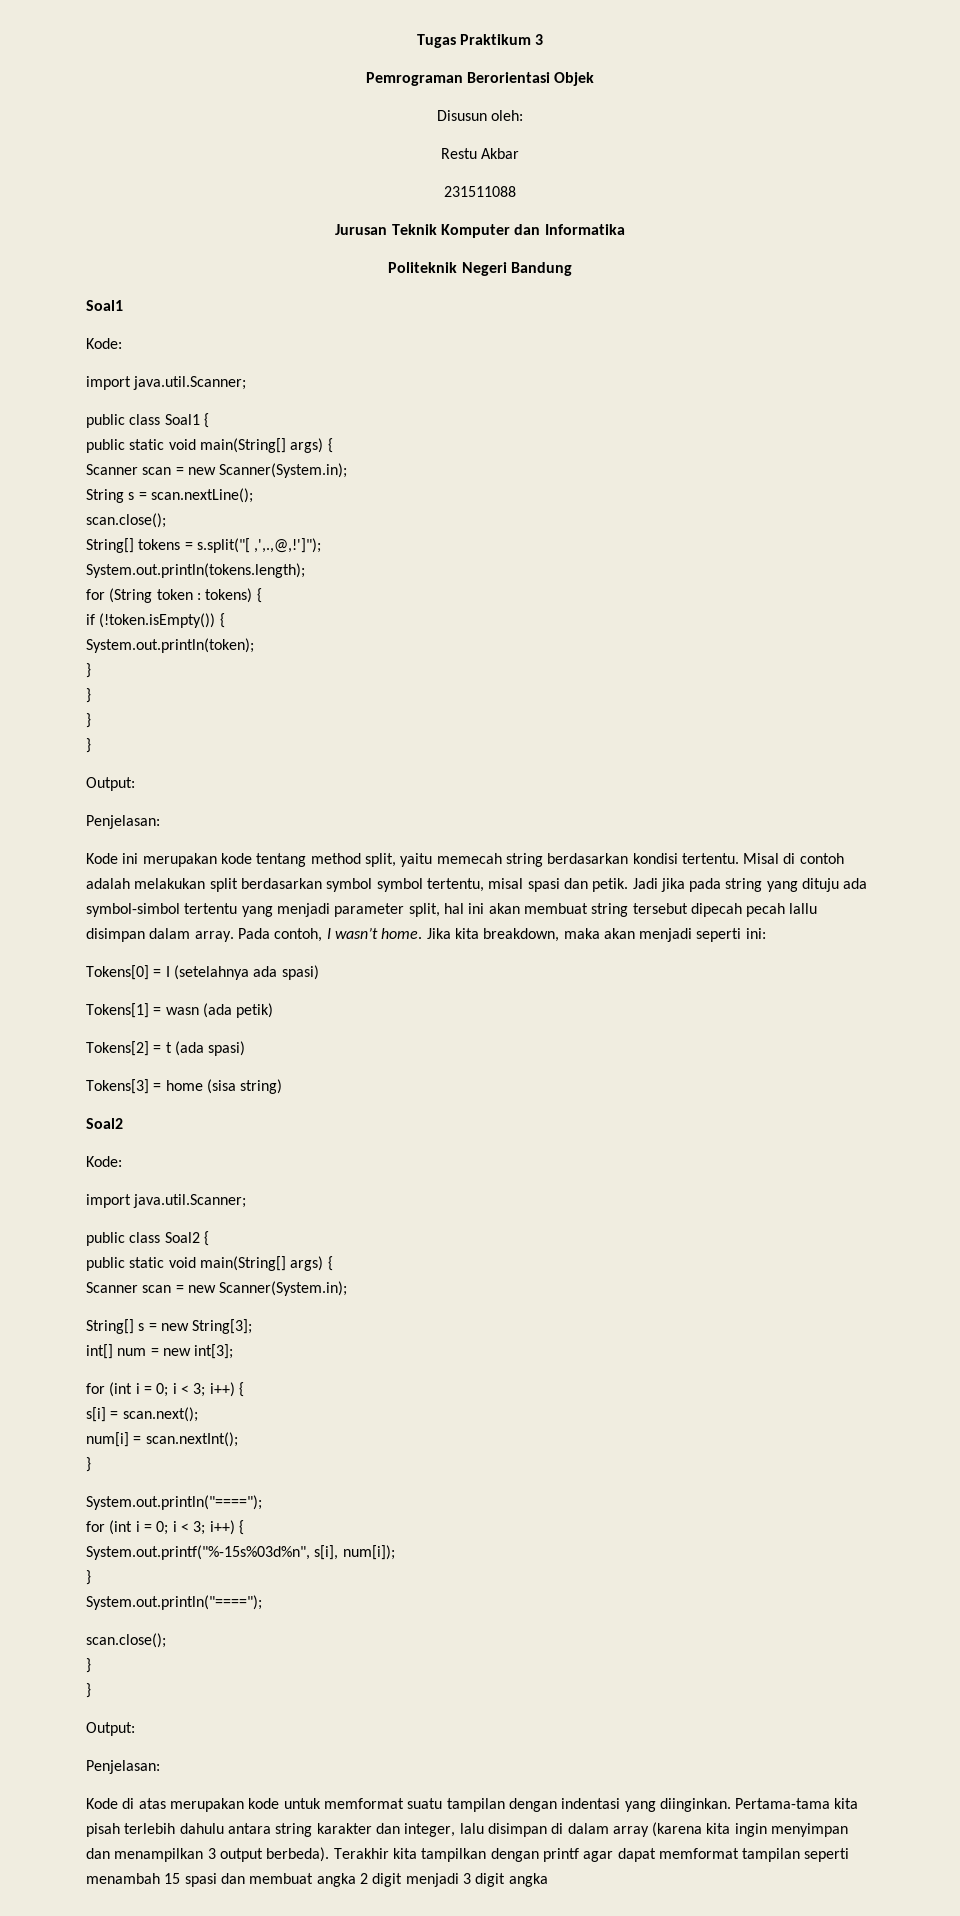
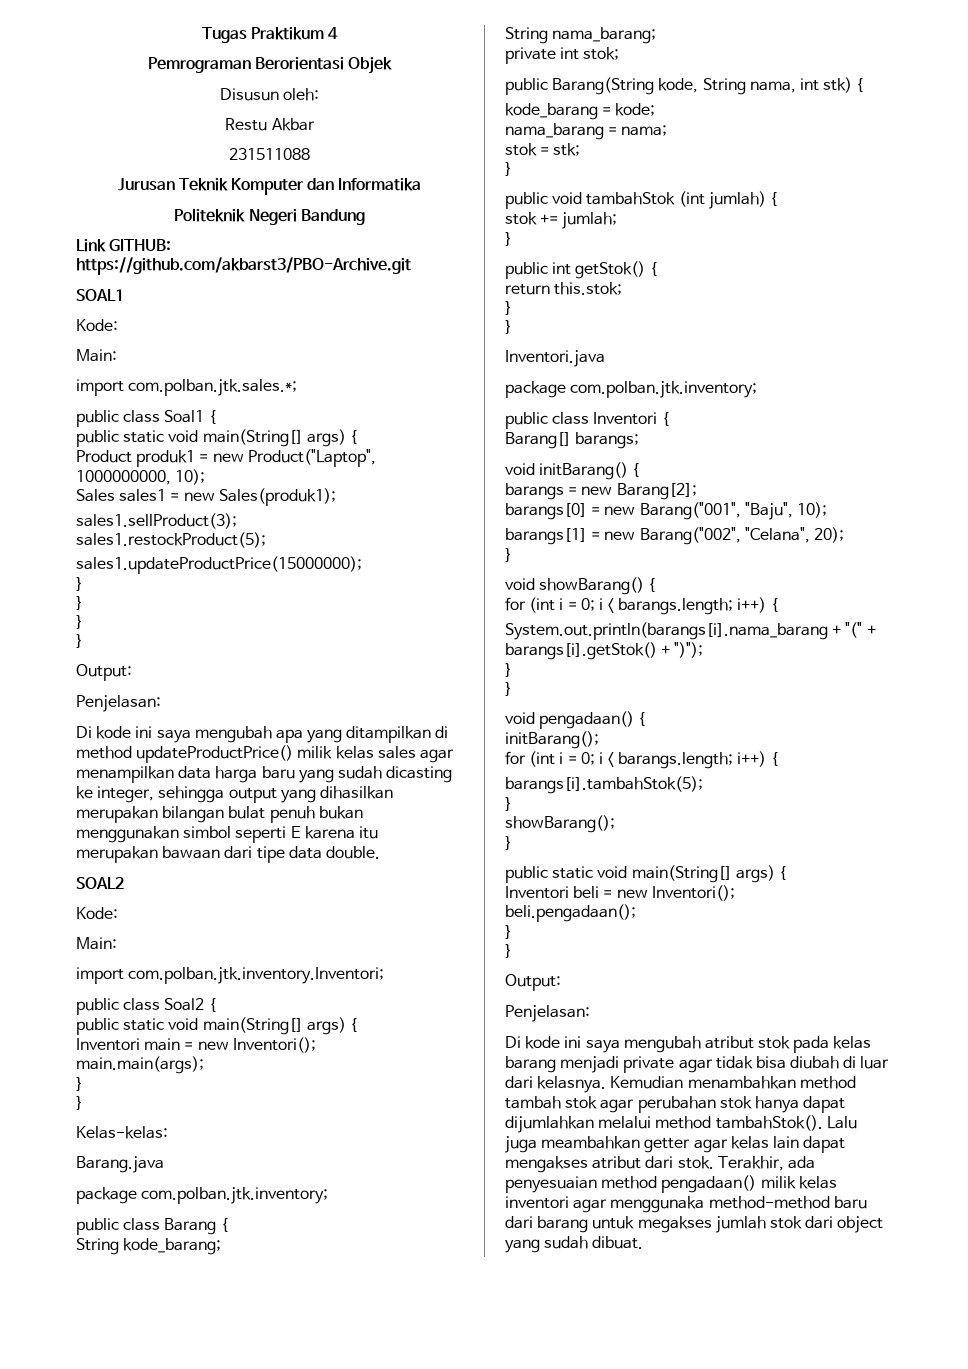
- Tugas Praktikum 3
+ Tugas Praktikum 4
  Politeknik Negeri Bandung
- Soal1
+ Link GITHUB: https://github.com/akbarst3/PBO-Archive.git
+ SOAL1
  Kode:
- import java.util.Scanner;
+ Main:
+ import com.polban.jtk.sales.*;
  public class Soal1 {
  public static void main(String[] args) {
- Scanner scan = new Scanner(System.in);
- String s = scan.nextLine();
- scan.close();
- String[] tokens = s.split("[ ,',.,@,!']");
- System.out.println(tokens.length);
- for (String token : tokens) {
- if (!token.isEmpty()) {
- System.out.println(token);
+ Product produk1 = new Product("Laptop", 1000000000, 10);
+ Sales sales1 = new Sales(produk1);
+ sales1.sellProduct(3);
+ sales1.restockProduct(5);
+ sales1.updateProductPrice(15000000);
- Kode ini merupakan kode tentang method split, yaitu memecah string berdasarkan kondisi tertentu. Misal di contoh adalah melakukan split berdasarkan symbol symbol tertentu, misal spasi dan petik. Jadi jika pada string yang dituju ada symbol-simbol tertentu yang menjadi parameter split, hal ini akan membuat string tersebut dipecah pecah lallu disimpan dalam array. Pada contoh, I wasn’t home. Jika kita breakdown, maka akan menjadi seperti ini:
- Tokens[0] = I (setelahnya ada spasi)
- Tokens[1] = wasn (ada petik)
- Tokens[2] = t (ada spasi)
- Tokens[3] = home (sisa string)
- Soal2
+ Di kode ini saya mengubah apa yang ditampilkan di method updateProductPrice() milik kelas sales agar menampilkan data harga baru yang sudah dicasting ke integer, sehingga output yang dihasilkan merupakan bilangan bulat penuh bukan menggunakan simbol seperti E karena itu merupakan bawaan dari tipe data double.
+ SOAL2
  Kode:
- import java.util.Scanner;
+ Main:
+ import com.polban.jtk.inventory.Inventori;
  public class Soal2 {
  public static void main(String[] args) {
- Scanner scan = new Scanner(System.in);
- String[] s = new String[3];
- int[] num = new int[3];
- for (int i = 0; i < 3; i++) {
- s[i] = scan.next();
- num[i] = scan.nextInt();
+ Inventori main = new Inventori();
+ main.main(args);
  }
- System.out.println("====");
- for (int i = 0; i < 3; i++) {
- System.out.printf("%-15s%03d%n", s[i], num[i]);
  }
- System.out.println("====");
- scan.close();
+ Kelas-kelas:
+ Barang.java
+ package com.polban.jtk.inventory;
+ public class Barang {
+ String kode_barang;
+ String nama_barang;
+ private int stok;
+ public Barang(String kode, String nama, int stk) {
+ kode_barang = kode;
+ nama_barang = nama;
+ stok = stk;
+ }
+ public void tambahStok (int jumlah) {
+ stok += jumlah;
+ }
+ public int getStok() {
+ return this.stok;
+ }
+ }
+ Inventori.java
+ package com.polban.jtk.inventory;
+ public class Inventori {
+ Barang[] barangs;
+ void initBarang() {
+ barangs = new Barang[2];
+ barangs[0] = new Barang("001", "Baju", 10);
+ barangs[1] = new Barang("002", "Celana", 20);
+ }
+ void showBarang() {
+ for (int i = 0; i < barangs.length; i++) {
+ System.out.println(barangs[i].nama_barang + "(" + barangs[i].getStok() + ")");
+ }
+ }
+ void pengadaan() {
+ initBarang();
+ for (int i = 0; i < barangs.length; i++) {
+ barangs[i].tambahStok(5);
+ }
+ showBarang();
+ }
+ public static void main(String[] args) {
+ Inventori beli = new Inventori();
+ beli.pengadaan();
  }
  }
  Output:
  Penjelasan:
- Kode di atas merupakan kode untuk memformat suatu tampilan dengan indentasi yang diinginkan. Pertama-tama kita pisah terlebih dahulu antara string karakter dan integer, lalu disimpan di dalam array (karena kita ingin menyimpan dan menampilkan 3 output berbeda). Terakhir kita tampilkan dengan printf agar dapat memformat tampilan seperti menambah 15 spasi dan membuat angka 2 digit menjadi 3 digit angka
+ Di kode ini saya mengubah atribut stok pada kelas barang menjadi private agar tidak bisa diubah di luar dari kelasnya. Kemudian menambahkan method tambah stok agar perubahan stok hanya dapat dijumlahkan melalui method tambahStok(). Lalu juga meambahkan getter agar kelas lain dapat mengakses atribut dari stok. Terakhir, ada penyesuaian method pengadaan() milik kelas inventori agar menggunaka method-method baru dari barang untuk megakses jumlah stok dari object yang sudah dibuat.

